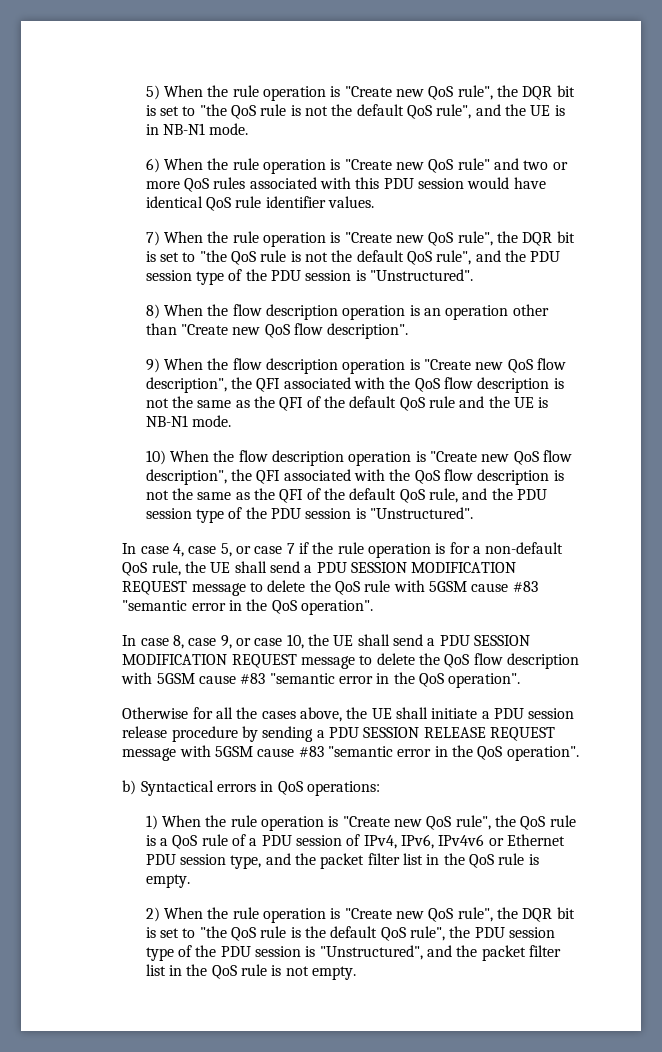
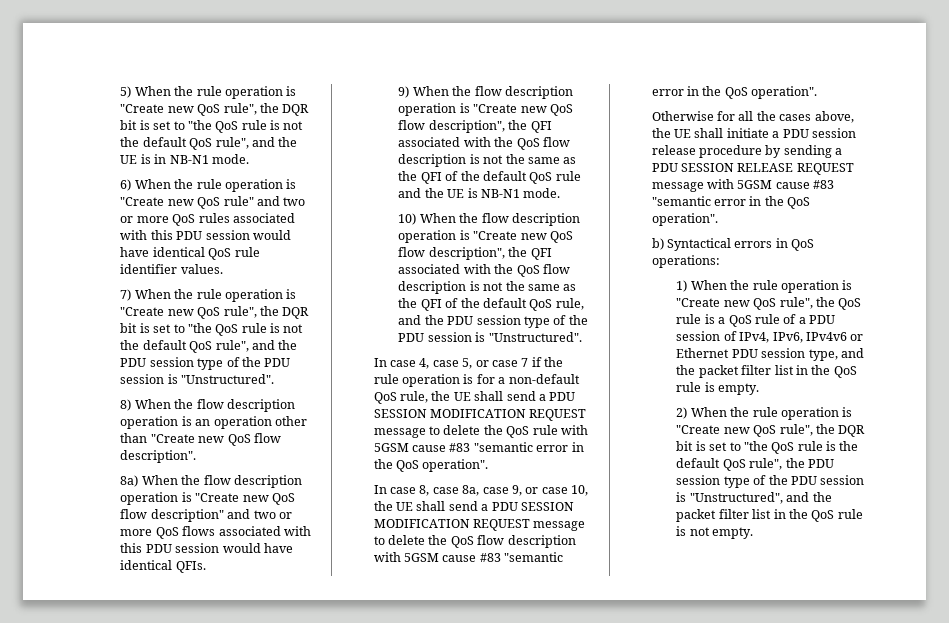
+ 8a) When the flow description operation is "Create new QoS flow description" and two or more QoS flows associated with this PDU session would have identical QFIs.
- In case 8, case 9, or case 10, the UE shall send a PDU SESSION MODIFICATION REQUEST message to delete the QoS flow description with 5GSM cause #83 "semantic error in the QoS operation".
+ In case 8, case 8a, case 9, or case 10, the UE shall send a PDU SESSION MODIFICATION REQUEST message to delete the QoS flow description with 5GSM cause #83 "semantic error in the QoS operation".

